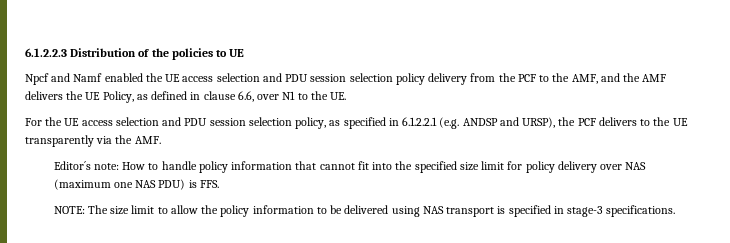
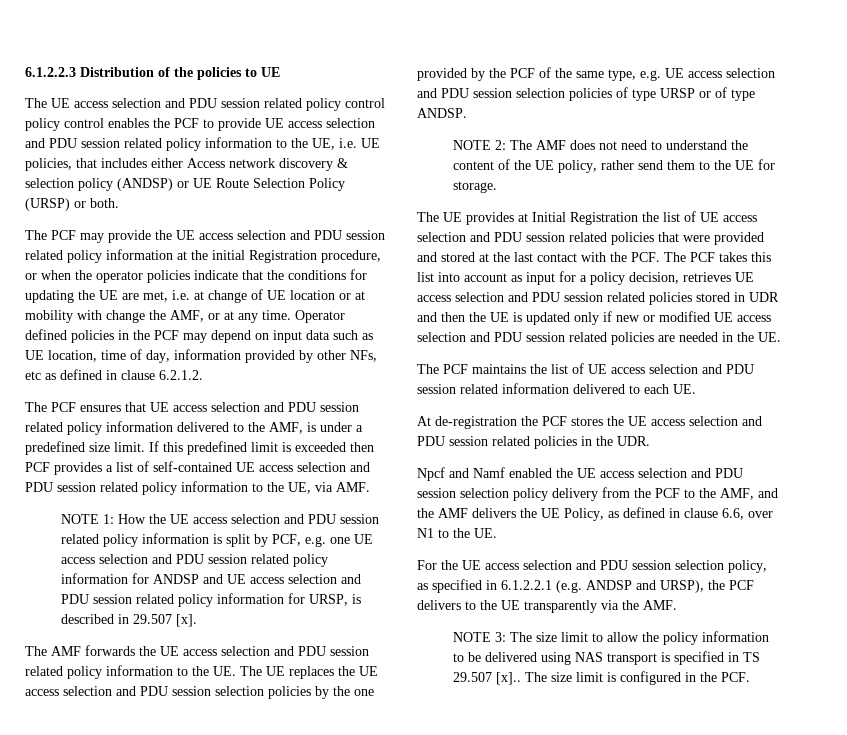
+ The UE access selection and PDU session related policy control policy control enables the PCF to provide UE access selection and PDU session related policy information to the UE, i.e. UE policies, that includes either Access network discovery & selection policy (ANDSP) or UE Route Selection Policy (URSP) or both.
+ The PCF may provide the UE access selection and PDU session related policy information at the initial Registration procedure, or when the operator policies indicate that the conditions for updating the UE are met, i.e. at change of UE location or at mobility with change the AMF, or at any time. Operator defined policies in the PCF may depend on input data such as UE location, time of day, information provided by other NFs, etc as defined in clause 6.2.1.2.
+ The PCF ensures that UE access selection and PDU session related policy information delivered to the AMF, is under a predefined size limit. If this predefined limit is exceeded then PCF provides a list of self-contained UE access selection and PDU session related policy information to the UE, via AMF.
+ NOTE 1: How the UE access selection and PDU session related policy information is split by PCF, e.g. one UE access selection and PDU session related policy information for ANDSP and UE access selection and PDU session related policy information for URSP, is described in 29.507 [x].
+ The AMF forwards the UE access selection and PDU session related policy information to the UE. The UE replaces the UE access selection and PDU session selection policies by the one provided by the PCF of the same type, e.g. UE access selection and PDU session selection policies of type URSP or of type ANDSP.
+ NOTE 2: The AMF does not need to understand the content of the UE policy, rather send them to the UE for storage.
+ The UE provides at Initial Registration the list of UE access selection and PDU session related policies that were provided and stored at the last contact with the PCF. The PCF takes this list into account as input for a policy decision, retrieves UE access selection and PDU session related policies stored in UDR and then the UE is updated only if new or modified UE access selection and PDU session related policies are needed in the UE.
+ The PCF maintains the list of UE access selection and PDU session related information delivered to each UE.
+ At de-registration the PCF stores the UE access selection and PDU session related policies in the UDR.
- Editor´s note: How to handle policy information that cannot fit into the specified size limit for policy delivery over NAS (maximum one NAS PDU) is FFS.
- NOTE: The size limit to allow the policy information to be delivered using NAS transport is specified in stage-3 specifications.
+ NOTE 3: The size limit to allow the policy information to be delivered using NAS transport is specified in TS 29.507 [x].. The size limit is configured in the PCF.

